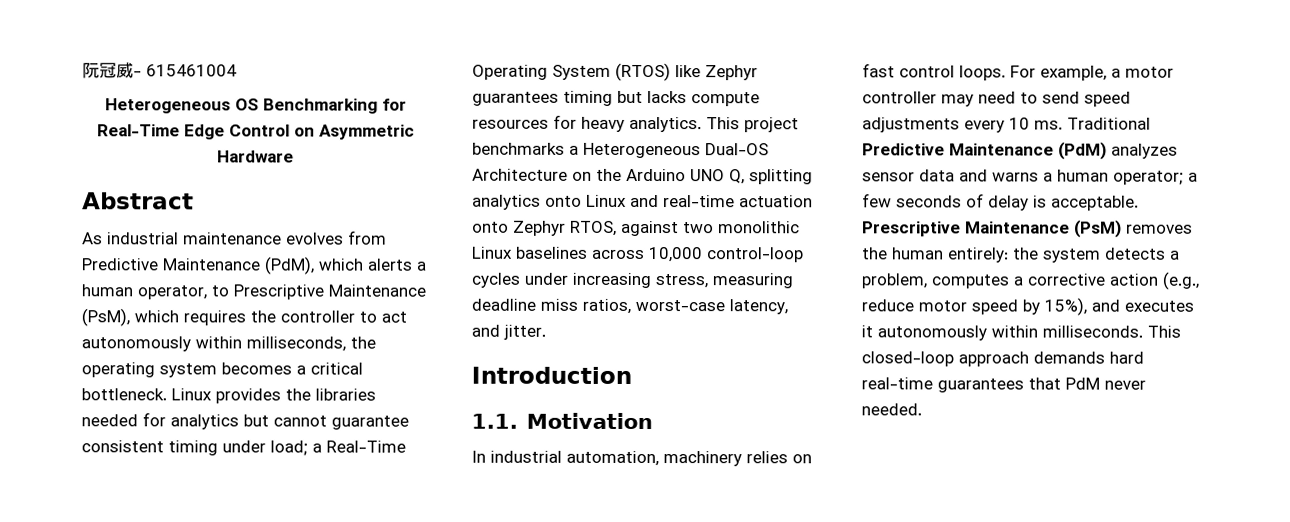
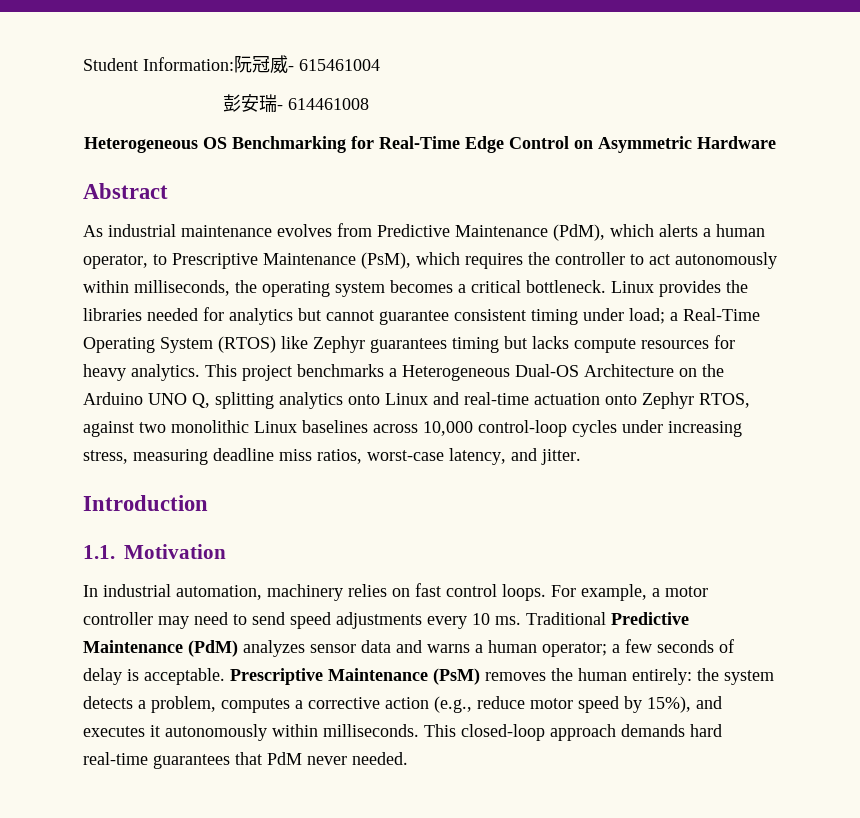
- 阮冠威- 615461004
+ Student Information:阮冠威- 615461004
+ 彭安瑞- 614461008

